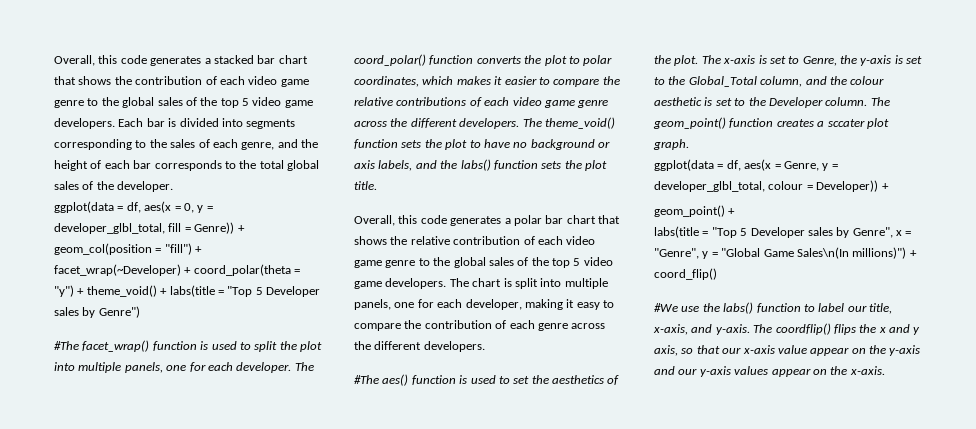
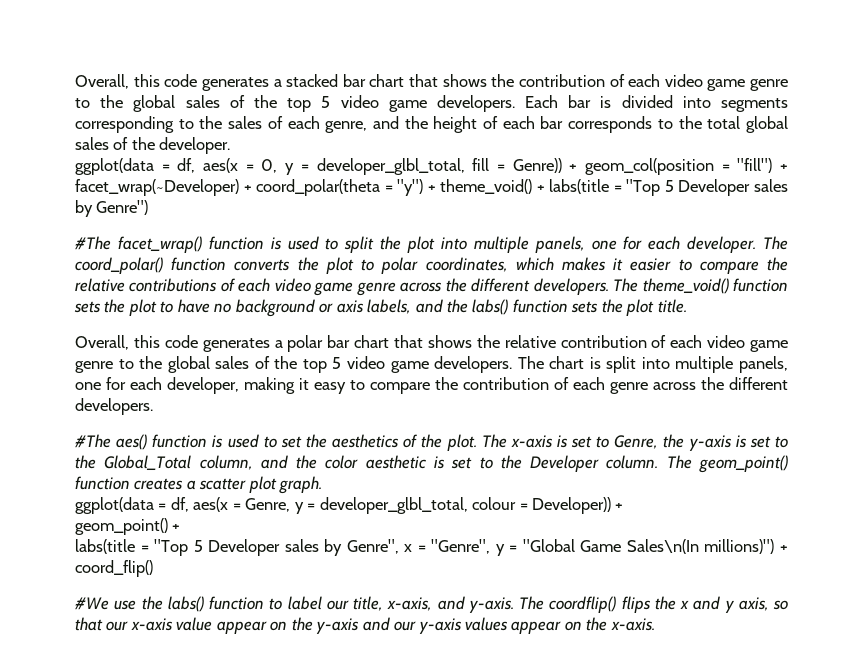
- The x-axis is set to Genre, the y-axis is set to the Global_Total column, and the colour aesthetic is set to the Developer column.
+ The x-axis is set to Genre, the y-axis is set to the Global_Total column, and the color aesthetic is set to the Developer column.
- The geom_point() function creates a sccater plot graph.
+ The geom_point() function creates a scatter plot graph.

